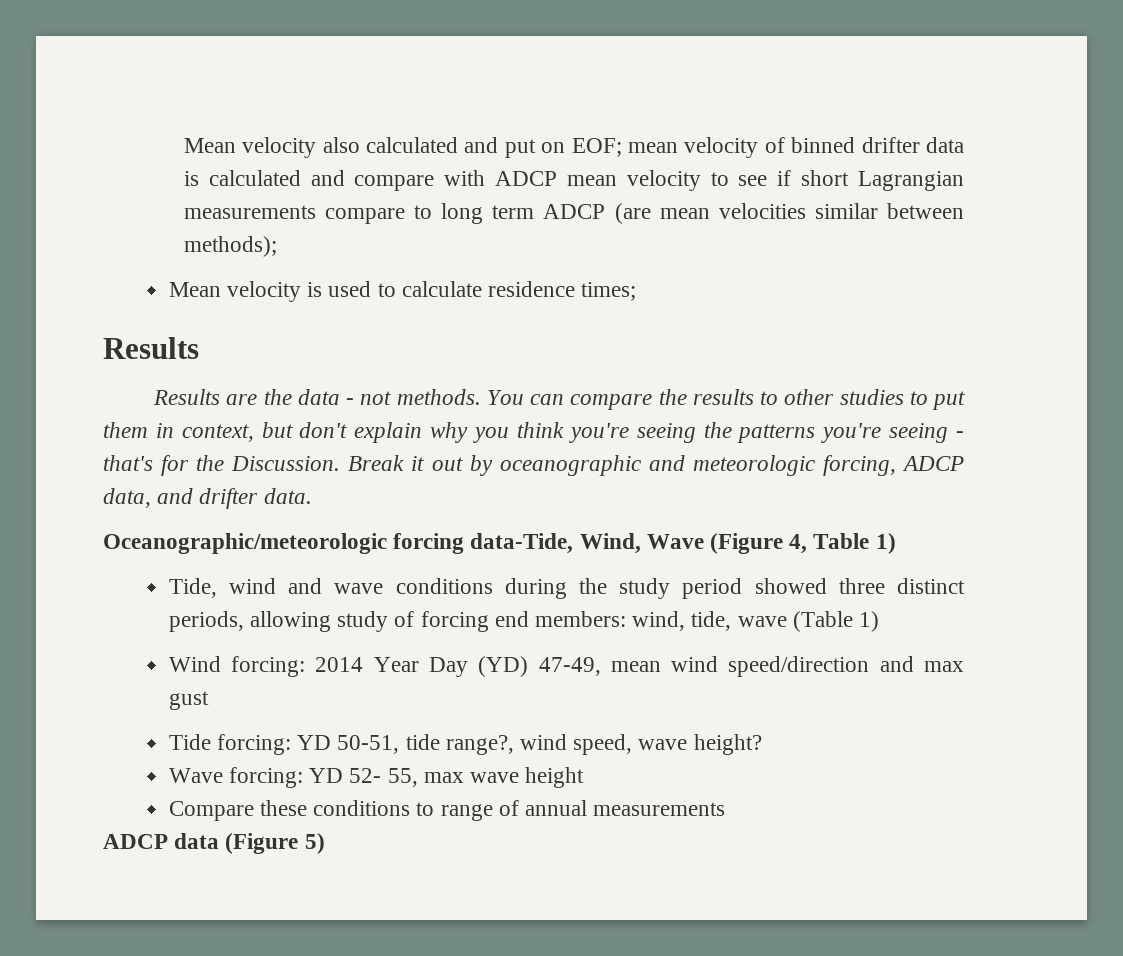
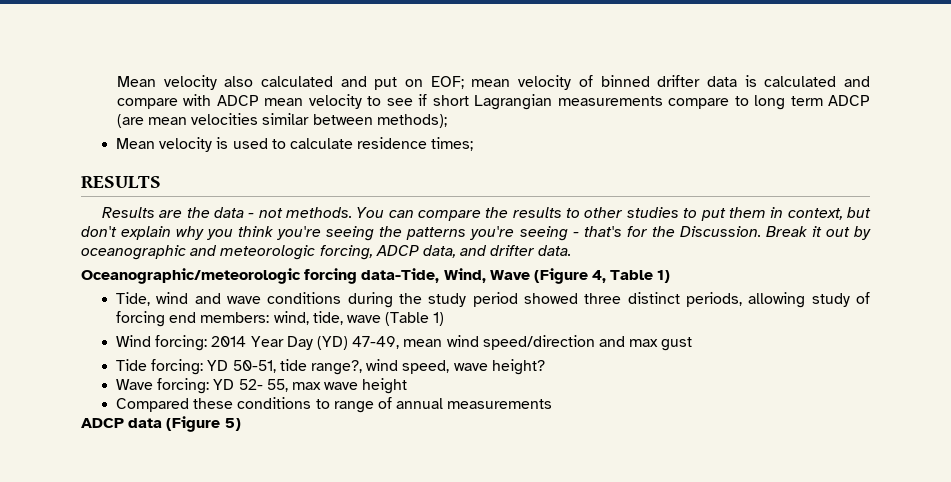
  Mean velocity is used to calculate residence times;
- Results
+ RESULTS
- Compare these conditions to range of annual measurements
+ Compared these conditions to range of annual measurements

